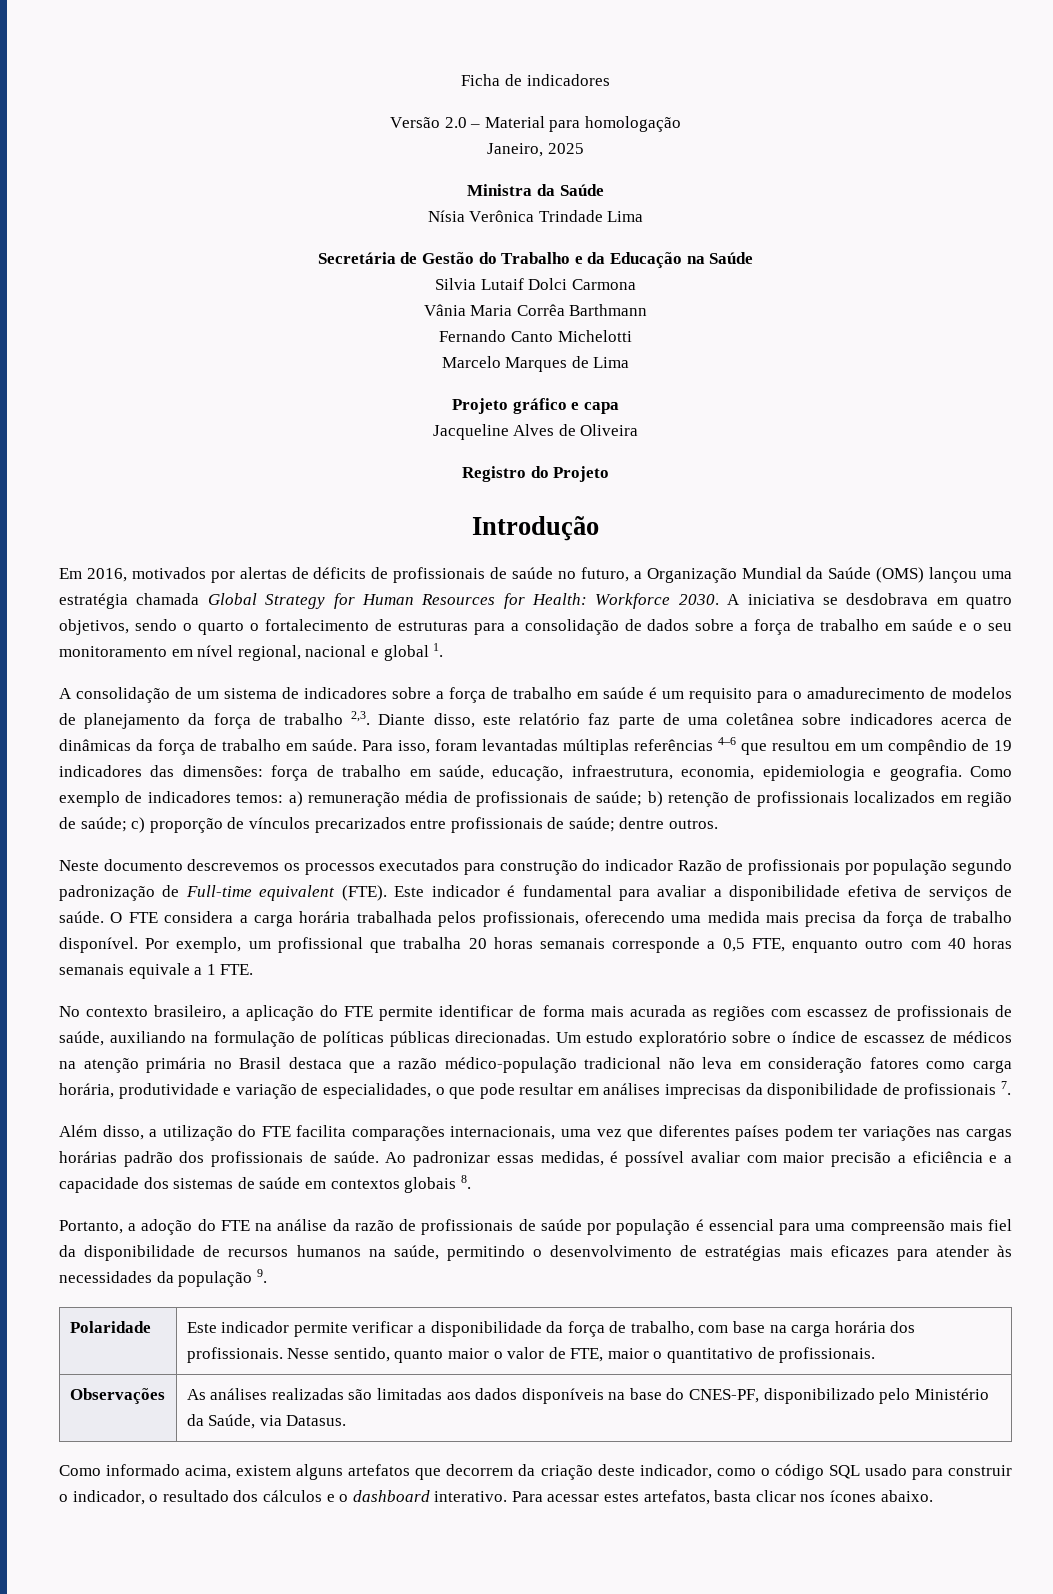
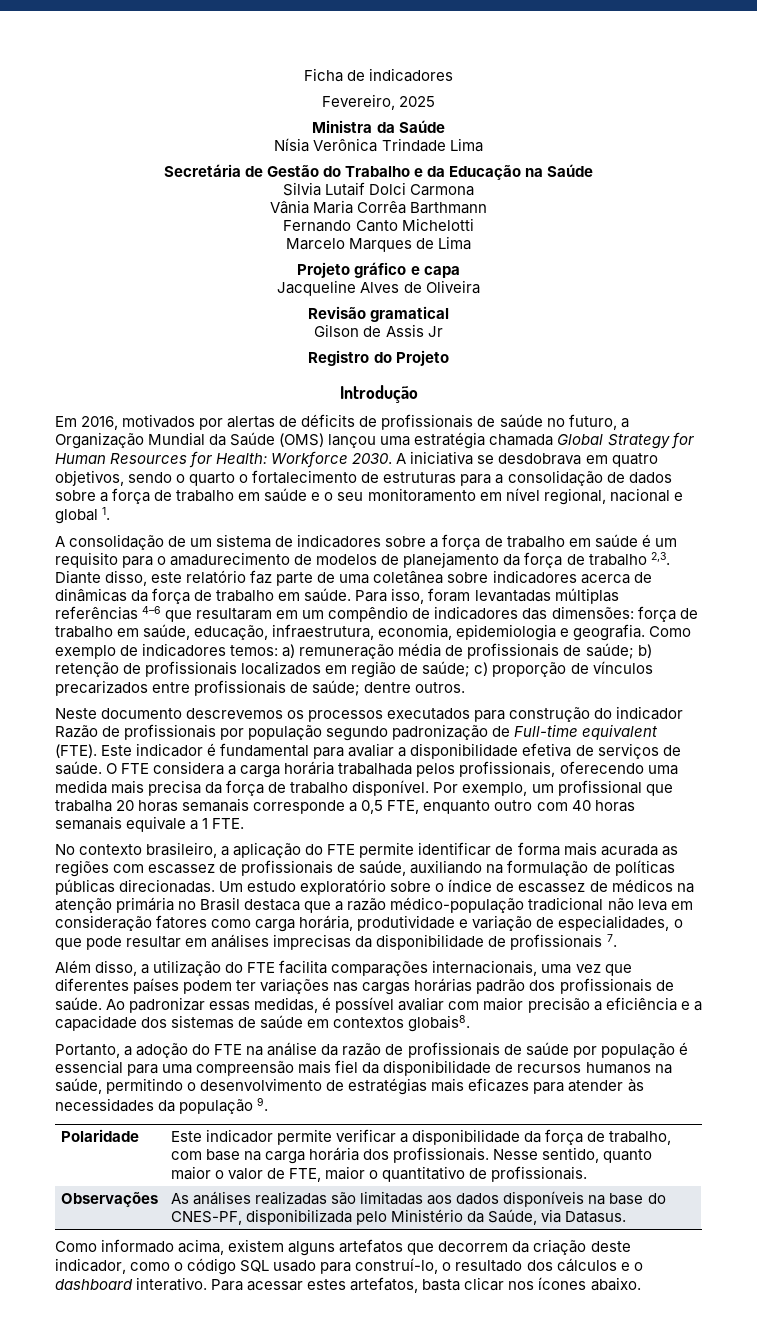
- Versão 2.0 – Material para homologação
- Janeiro, 2025
+ Fevereiro, 2025
+ Revisão gramatical
+ Gilson de Assis Jr
- Para isso, foram levantadas múltiplas referências 4–6 que resultou em um compêndio de 19 indicadores das dimensões: força de trabalho em saúde, educação, infraestrutura, economia, epidemiologia e geografia.
+ Para isso, foram levantadas múltiplas referências 4–6 que resultaram em um compêndio de indicadores das dimensões: força de trabalho em saúde, educação, infraestrutura, economia, epidemiologia e geografia.
- Ao padronizar essas medidas, é possível avaliar com maior precisão a eficiência e a capacidade dos sistemas de saúde em contextos globais 8.
+ Ao padronizar essas medidas, é possível avaliar com maior precisão a eficiência e a capacidade dos sistemas de saúde em contextos globais8.
- Observações | As análises realizadas são limitadas aos dados disponíveis na base do CNES-PF, disponibilizado pelo Ministério da Saúde, via Datasus.
+ Observações | As análises realizadas são limitadas aos dados disponíveis na base do CNES-PF, disponibilizada pelo Ministério da Saúde, via Datasus.
- Como informado acima, existem alguns artefatos que decorrem da criação deste indicador, como o código SQL usado para construir o indicador, o resultado dos cálculos e o dashboard interativo.
+ Como informado acima, existem alguns artefatos que decorrem da criação deste indicador, como o código SQL usado para construí-lo, o resultado dos cálculos e o dashboard interativo.

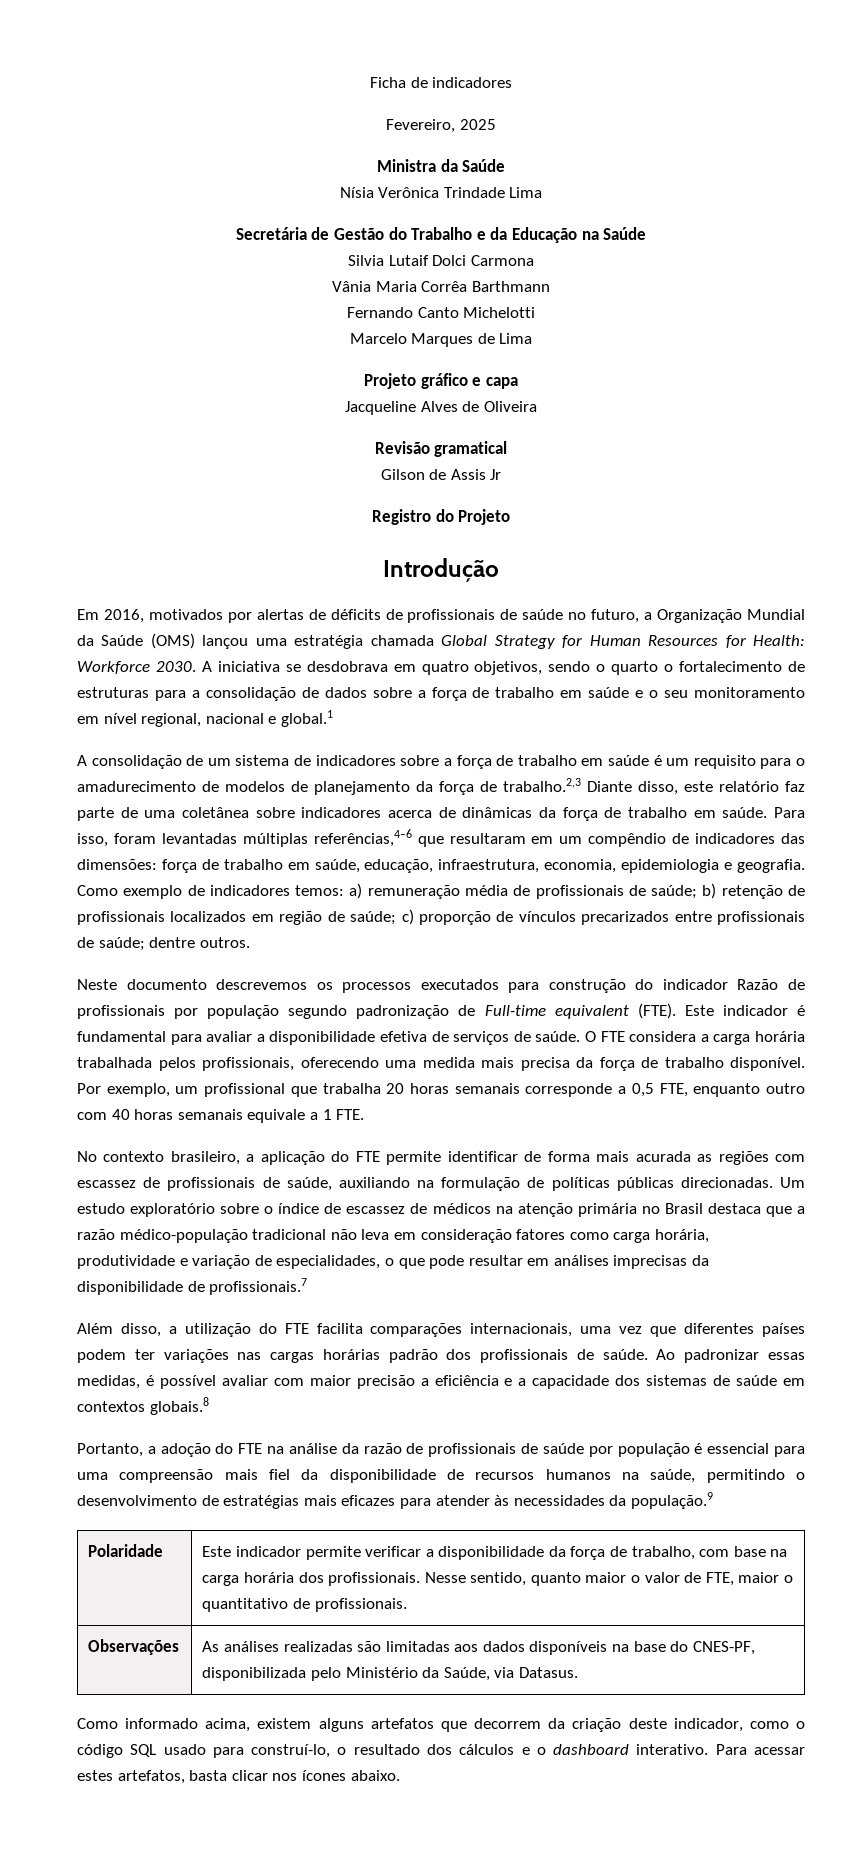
- A iniciativa se desdobrava em quatro objetivos, sendo o quarto o fortalecimento de estruturas para a consolidação de dados sobre a força de trabalho em saúde e o seu monitoramento em nível regional, nacional e global 1.
+ A iniciativa se desdobrava em quatro objetivos, sendo o quarto o fortalecimento de estruturas para a consolidação de dados sobre a força de trabalho em saúde e o seu monitoramento em nível regional, nacional e global.1
- A consolidação de um sistema de indicadores sobre a força de trabalho em saúde é um requisito para o amadurecimento de modelos de planejamento da força de trabalho 2,3. Diante disso, este relatório faz parte de uma coletânea sobre indicadores acerca de dinâmicas da força de trabalho em saúde.
+ A consolidação de um sistema de indicadores sobre a força de trabalho em saúde é um requisito para o amadurecimento de modelos de planejamento da força de trabalho.2,3 Diante disso, este relatório faz parte de uma coletânea sobre indicadores acerca de dinâmicas da força de trabalho em saúde.
- Para isso, foram levantadas múltiplas referências 4–6 que resultaram em um compêndio de indicadores das dimensões: força de trabalho em saúde, educação, infraestrutura, economia, epidemiologia e geografia.
+ Para isso, foram levantadas múltiplas referências,4–6 que resultaram em um compêndio de indicadores das dimensões: força de trabalho em saúde, educação, infraestrutura, economia, epidemiologia e geografia.
- Um estudo exploratório sobre o índice de escassez de médicos na atenção primária no Brasil destaca que a razão médico-população tradicional não leva em consideração fatores como carga horária, produtividade e variação de especialidades, o que pode resultar em análises imprecisas da disponibilidade de profissionais 7.
+ Um estudo exploratório sobre o índice de escassez de médicos na atenção primária no Brasil destaca que a razão médico-população tradicional não leva em consideração fatores como carga horária, produtividade e variação de especialidades, o que pode resultar em análises imprecisas da disponibilidade de profissionais.7
- Ao padronizar essas medidas, é possível avaliar com maior precisão a eficiência e a capacidade dos sistemas de saúde em contextos globais8.
+ Ao padronizar essas medidas, é possível avaliar com maior precisão a eficiência e a capacidade dos sistemas de saúde em contextos globais.8
- Portanto, a adoção do FTE na análise da razão de profissionais de saúde por população é essencial para uma compreensão mais fiel da disponibilidade de recursos humanos na saúde, permitindo o desenvolvimento de estratégias mais eficazes para atender às necessidades da população 9.
+ Portanto, a adoção do FTE na análise da razão de profissionais de saúde por população é essencial para uma compreensão mais fiel da disponibilidade de recursos humanos na saúde, permitindo o desenvolvimento de estratégias mais eficazes para atender às necessidades da população.9

